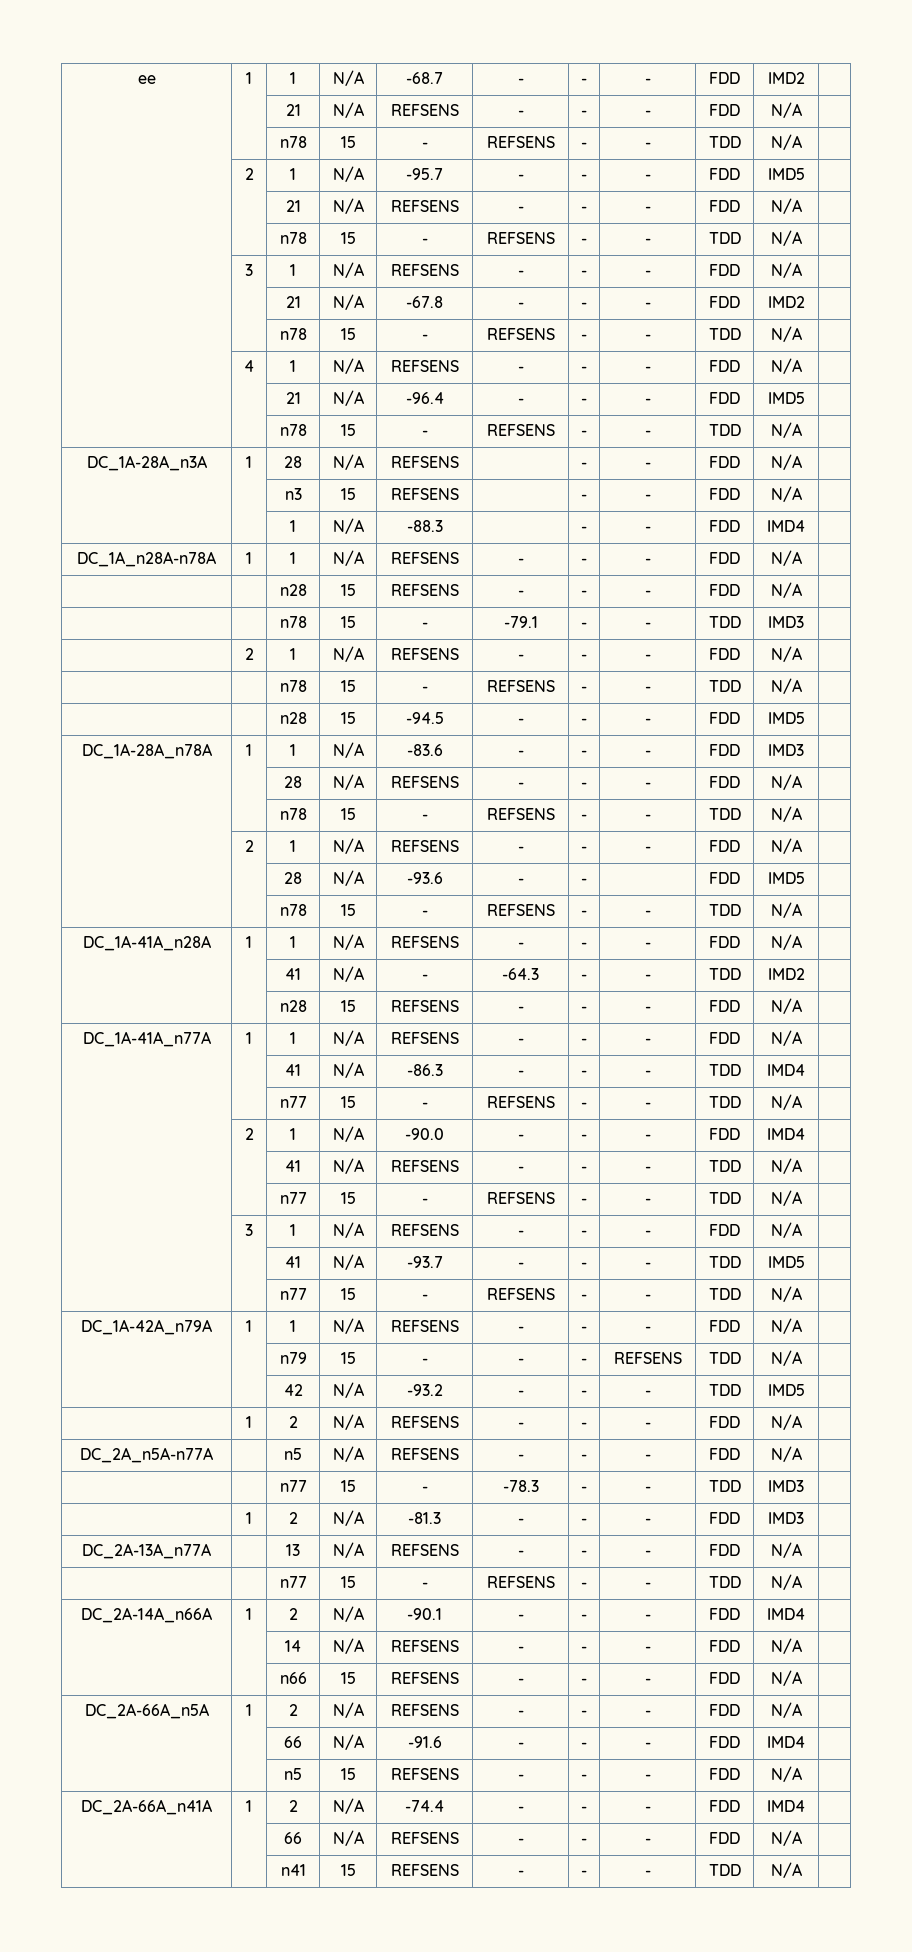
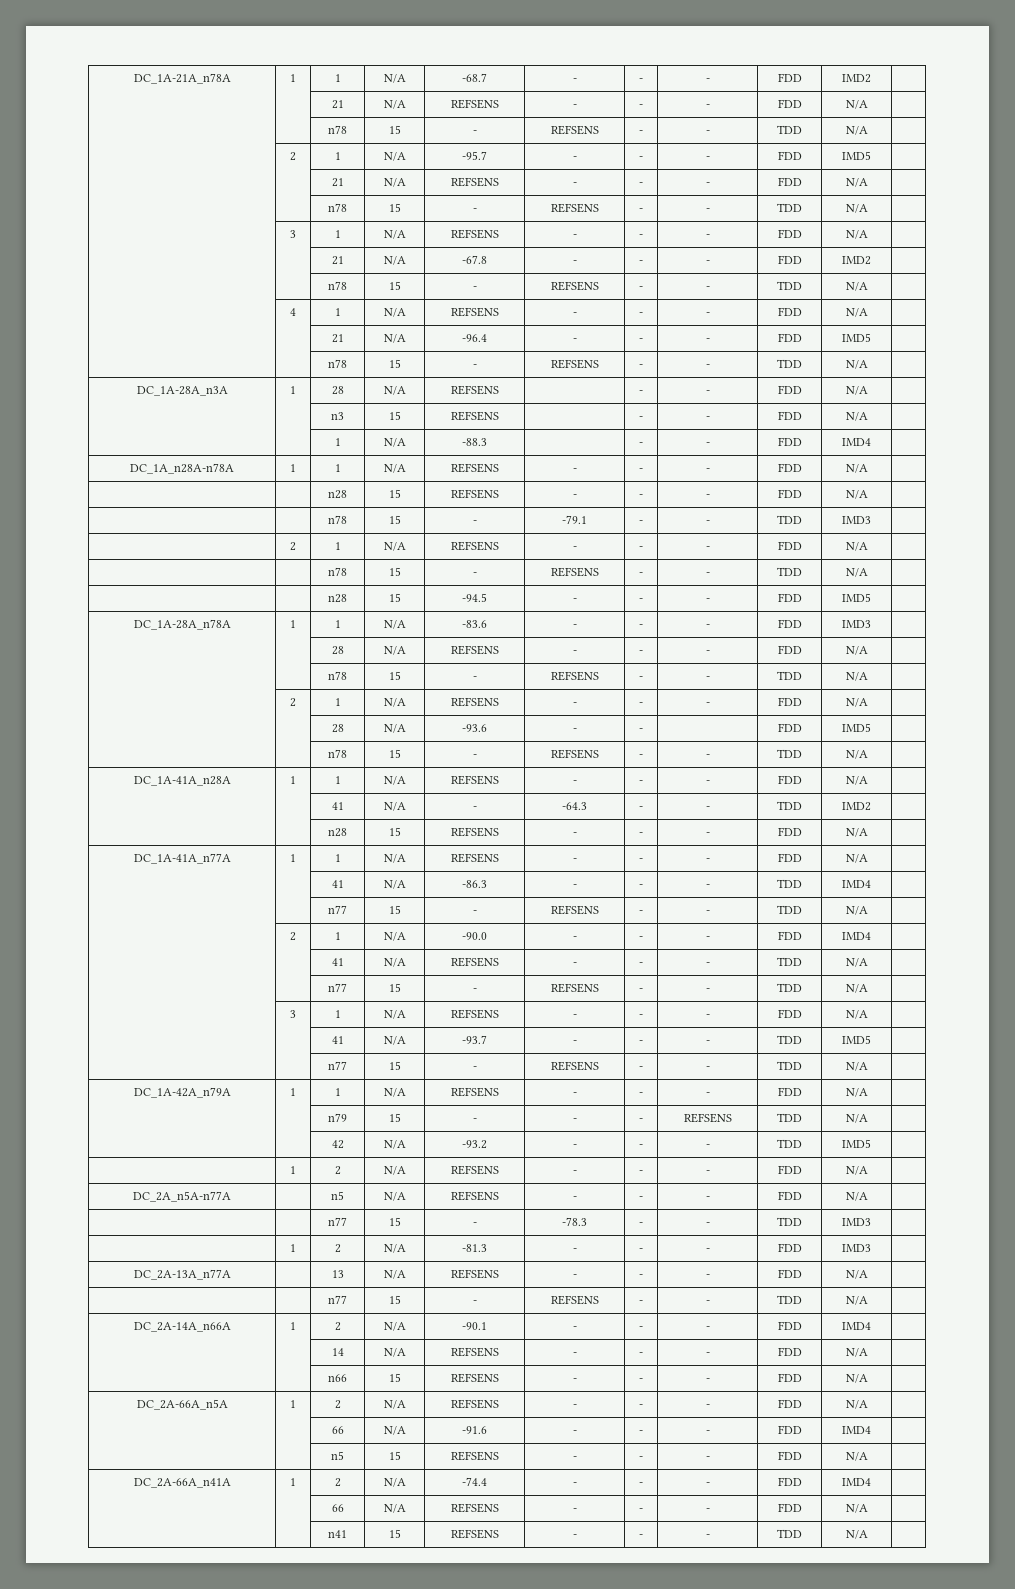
- ee | 1 | 1 | N/A | -68.7 | - | - | - | FDD | IMD2 |
+ DC_1A-21A_n78A | 1 | 1 | N/A | -68.7 | - | - | - | FDD | IMD2 |

